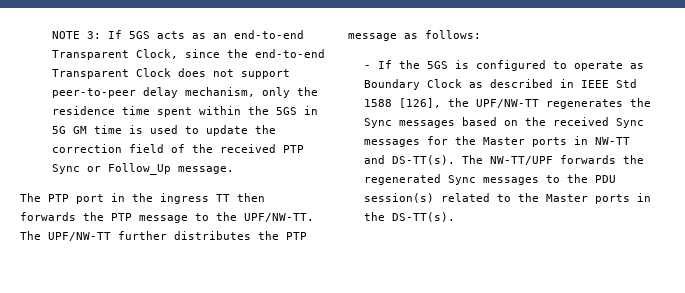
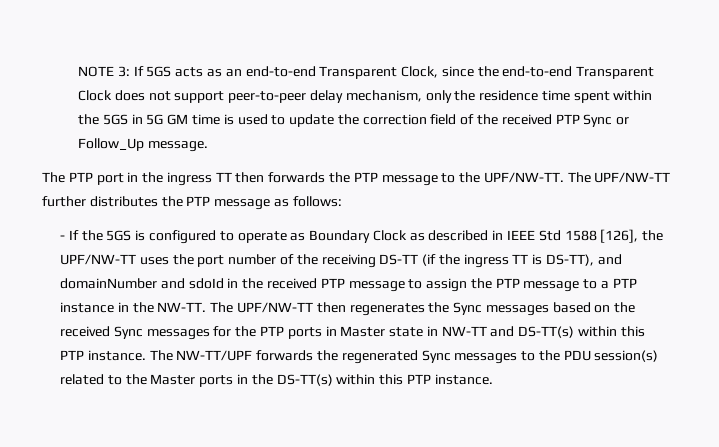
- - If the 5GS is configured to operate as Boundary Clock as described in IEEE Std 1588 [126], the UPF/NW-TT regenerates the Sync messages based on the received Sync messages for the Master ports in NW-TT and DS-TT(s).
+ - If the 5GS is configured to operate as Boundary Clock as described in IEEE Std 1588 [126], the UPF/NW-TT uses the port number of the receiving DS-TT (if the ingress TT is DS-TT), and domainNumber and sdoId in the received PTP message to assign the PTP message to a PTP instance in the NW-TT. The UPF/NW-TT then regenerates the Sync messages based on the received Sync messages for the PTP ports in Master state in NW-TT and DS-TT(s) within this PTP instance.
- The NW-TT/UPF forwards the regenerated Sync messages to the PDU session(s) related to the Master ports in the DS-TT(s).
+ The NW-TT/UPF forwards the regenerated Sync messages to the PDU session(s) related to the Master ports in the DS-TT(s) within this PTP instance.

